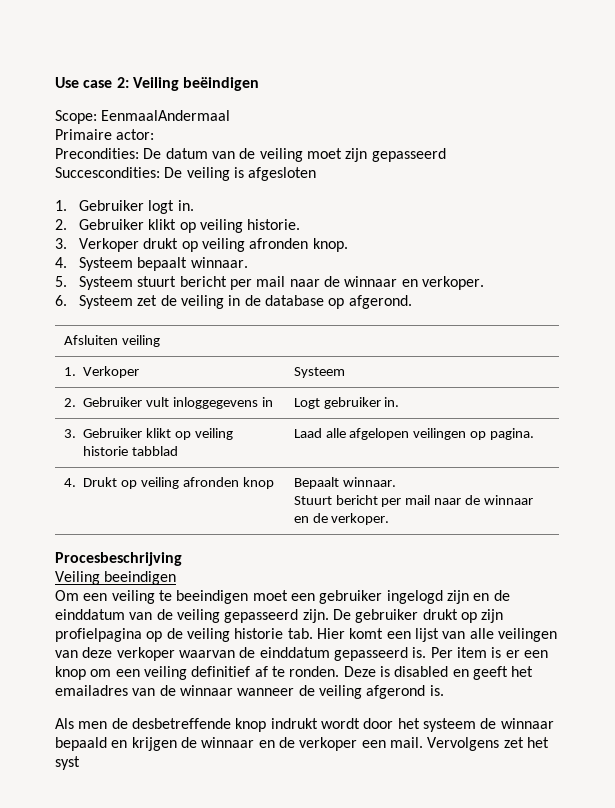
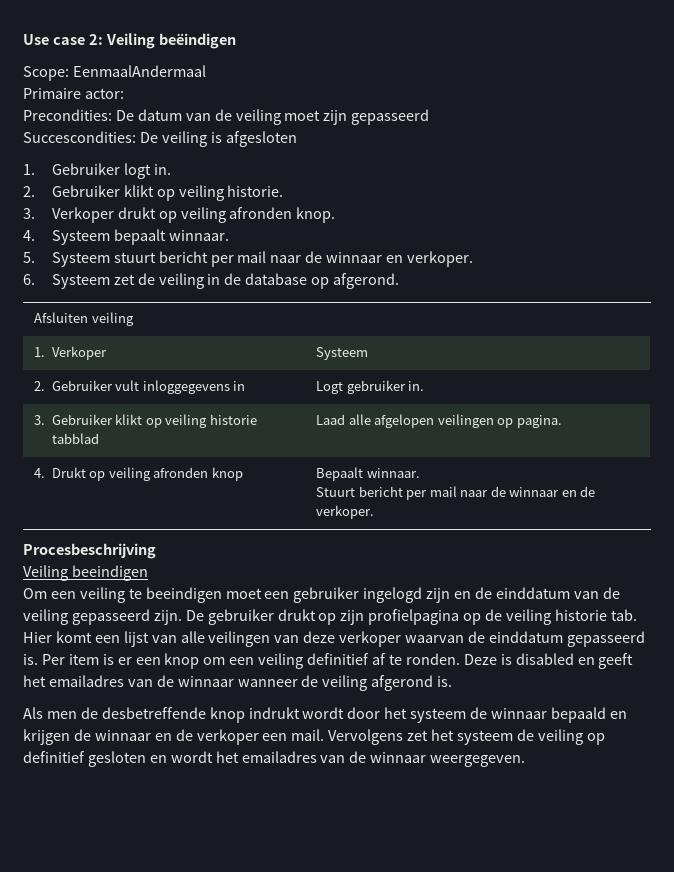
- Vervolgens zet het syst
+ Vervolgens zet het systeem de veiling op definitief gesloten en wordt het emailadres van de winnaar weergegeven.

